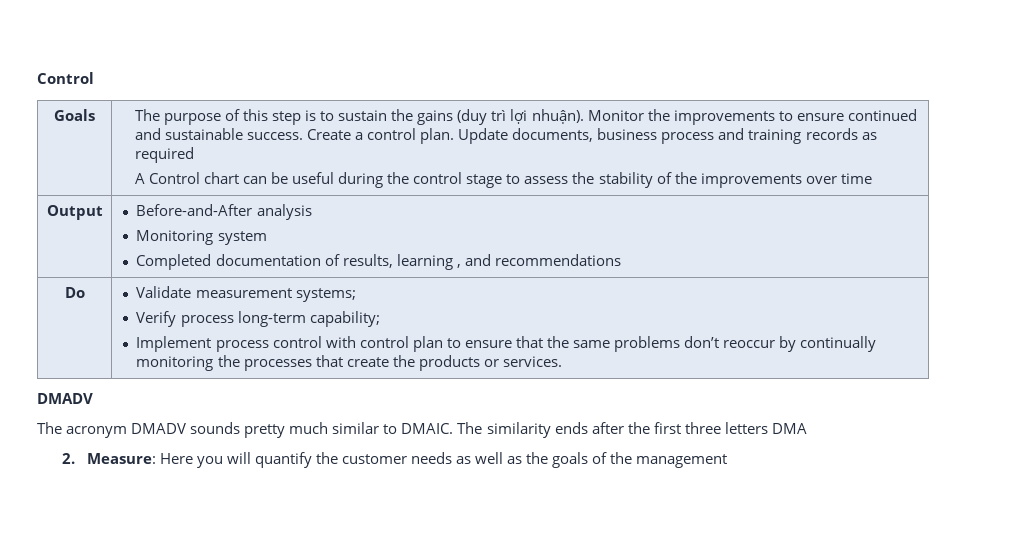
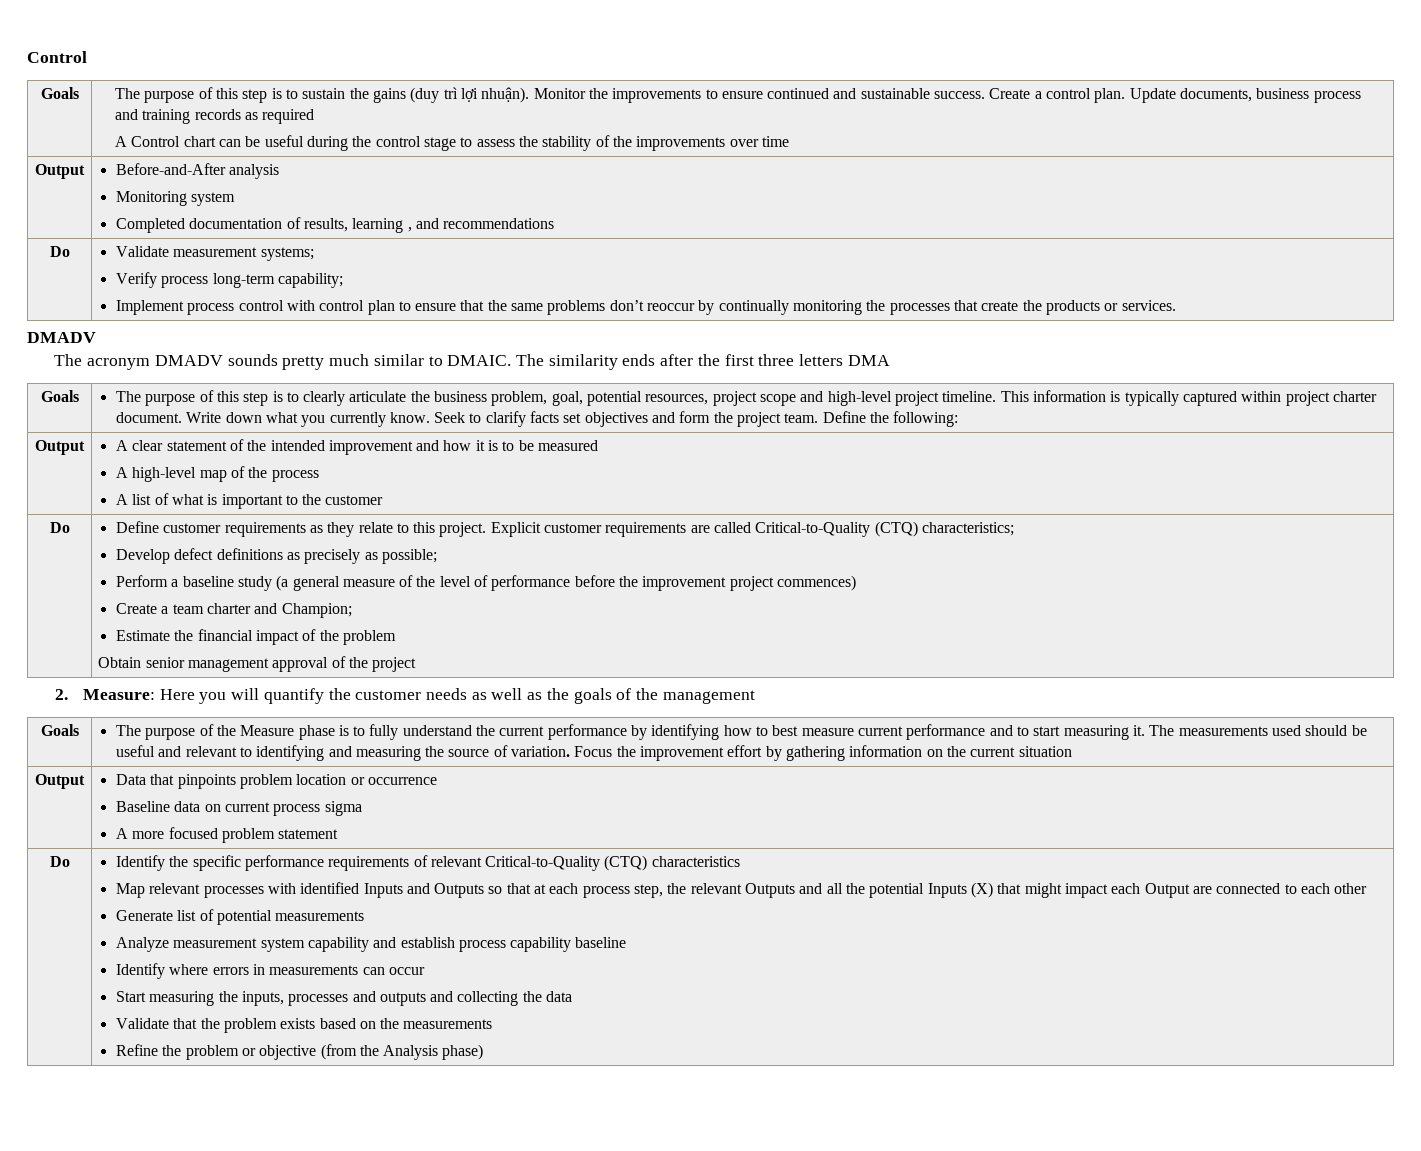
+ Goals | The purpose of this step is to clearly articulate the business problem, goal, potential resources, project scope and high-level project timeline. This information is typically captured within project charter document. Write down what you currently know. Seek to clarify facts set objectives and form the project team. Define the following:
+ Output | A clear statement of the intended improvement and how it is to be measured
+ A high-level map of the process
+ A list of what is important to the customer
+ Do | Define customer requirements as they relate to this project. Explicit customer requirements are called Critical-to-Quality (CTQ) characteristics;
+ Develop defect definitions as precisely as possible;
+ Perform a baseline study (a general measure of the level of performance before the improvement project commences)
+ Create a team charter and Champion;
+ Estimate the financial impact of the problem
+ Obtain senior management approval of the project
+ Goals | The purpose of the Measure phase is to fully understand the current performance by identifying how to best measure current performance and to start measuring it. The measurements used should be useful and relevant to identifying and measuring the source of variation. Focus the improvement effort by gathering information on the current situation
+ Output | Data that pinpoints problem location or occurrence
+ Baseline data on current process sigma
+ A more focused problem statement
+ Do | Identify the specific performance requirements of relevant Critical-to-Quality (CTQ) characteristics
+ Map relevant processes with identified Inputs and Outputs so that at each process step, the relevant Outputs and all the potential Inputs (X) that might impact each Output are connected to each other
+ Generate list of potential measurements
+ Analyze measurement system capability and establish process capability baseline
+ Identify where errors in measurements can occur
+ Start measuring the inputs, processes and outputs and collecting the data
+ Validate that the problem exists based on the measurements
+ Refine the problem or objective (from the Analysis phase)

